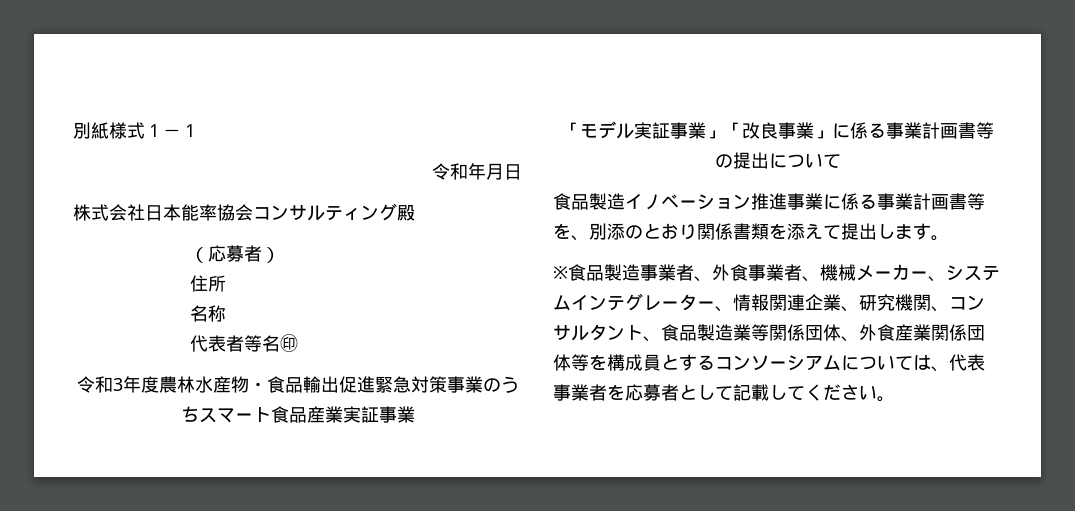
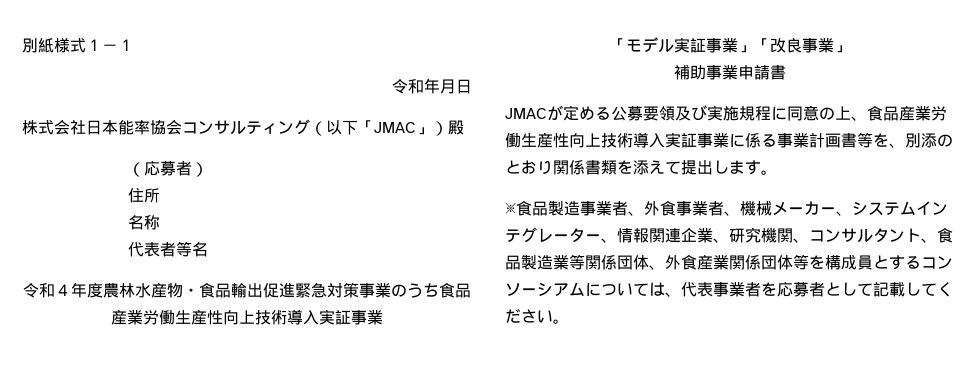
- 株式会社日本能率協会コンサルティング殿
+ 株式会社日本能率協会コンサルティング（以下「JMAC」）殿
- 代表者等名㊞
- 令和3年度農林水産物・食品輸出促進緊急対策事業のうちスマート食品産業実証事業
+ 代表者等名
+ 令和４年度農林水産物・食品輸出促進緊急対策事業のうち食品産業労働生産性向上技術導入実証事業
- 「モデル実証事業」「改良事業」に係る事業計画書等の提出について
- 食品製造イノベーション推進事業に係る事業計画書等を、別添のとおり関係書類を添えて提出します。
+ 「モデル実証事業」「改良事業」
+ 補助事業申請書
+ JMACが定める公募要領及び実施規程に同意の上、食品産業労働生産性向上技術導入実証事業に係る事業計画書等を、別添のとおり関係書類を添えて提出します。

